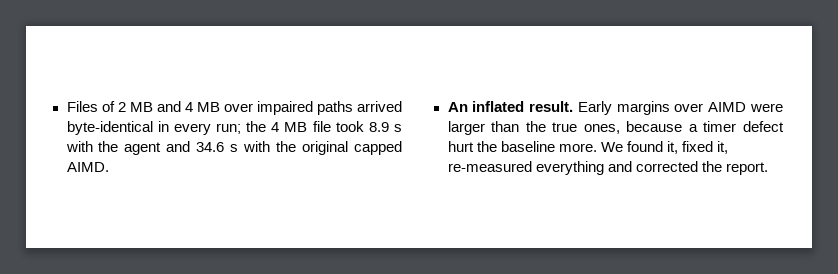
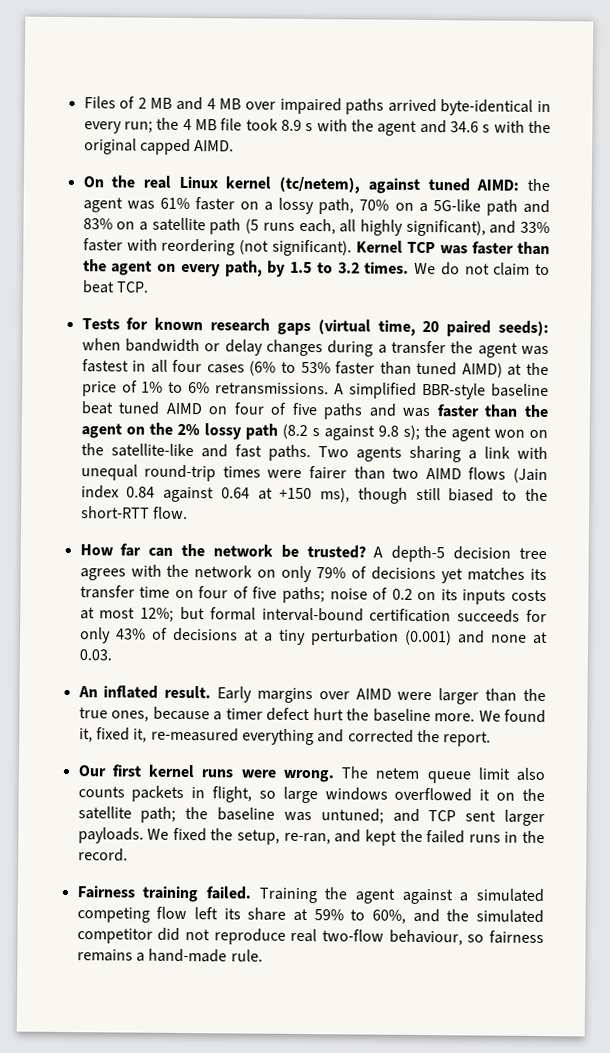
+ On the real Linux kernel (tc/netem), against tuned AIMD: the agent was 61% faster on a lossy path, 70% on a 5G-like path and 83% on a satellite path (5 runs each, all highly significant), and 33% faster with reordering (not significant). Kernel TCP was faster than the agent on every path, by 1.5 to 3.2 times. We do not claim to beat TCP.
+ Tests for known research gaps (virtual time, 20 paired seeds): when bandwidth or delay changes during a transfer the agent was fastest in all four cases (6% to 53% faster than tuned AIMD) at the price of 1% to 6% retransmissions. A simplified BBR-style baseline beat tuned AIMD on four of five paths and was faster than the agent on the 2% lossy path (8.2 s against 9.8 s); the agent won on the satellite-like and fast paths. Two agents sharing a link with unequal round-trip times were fairer than two AIMD flows (Jain index 0.84 against 0.64 at +150 ms), though still biased to the short-RTT flow.
+ How far can the network be trusted? A depth-5 decision tree agrees with the network on only 79% of decisions yet matches its transfer time on four of five paths; noise of 0.2 on its inputs costs at most 12%; but formal interval-bound certification succeeds for only 43% of decisions at a tiny perturbation (0.001) and none at 0.03.
+ Our first kernel runs were wrong. The netem queue limit also counts packets in flight, so large windows overflowed it on the satellite path; the baseline was untuned; and TCP sent larger payloads. We fixed the setup, re-ran, and kept the failed runs in the record.
+ Fairness training failed. Training the agent against a simulated competing flow left its share at 59% to 60%, and the simulated competitor did not reproduce real two-flow behaviour, so fairness remains a hand-made rule.

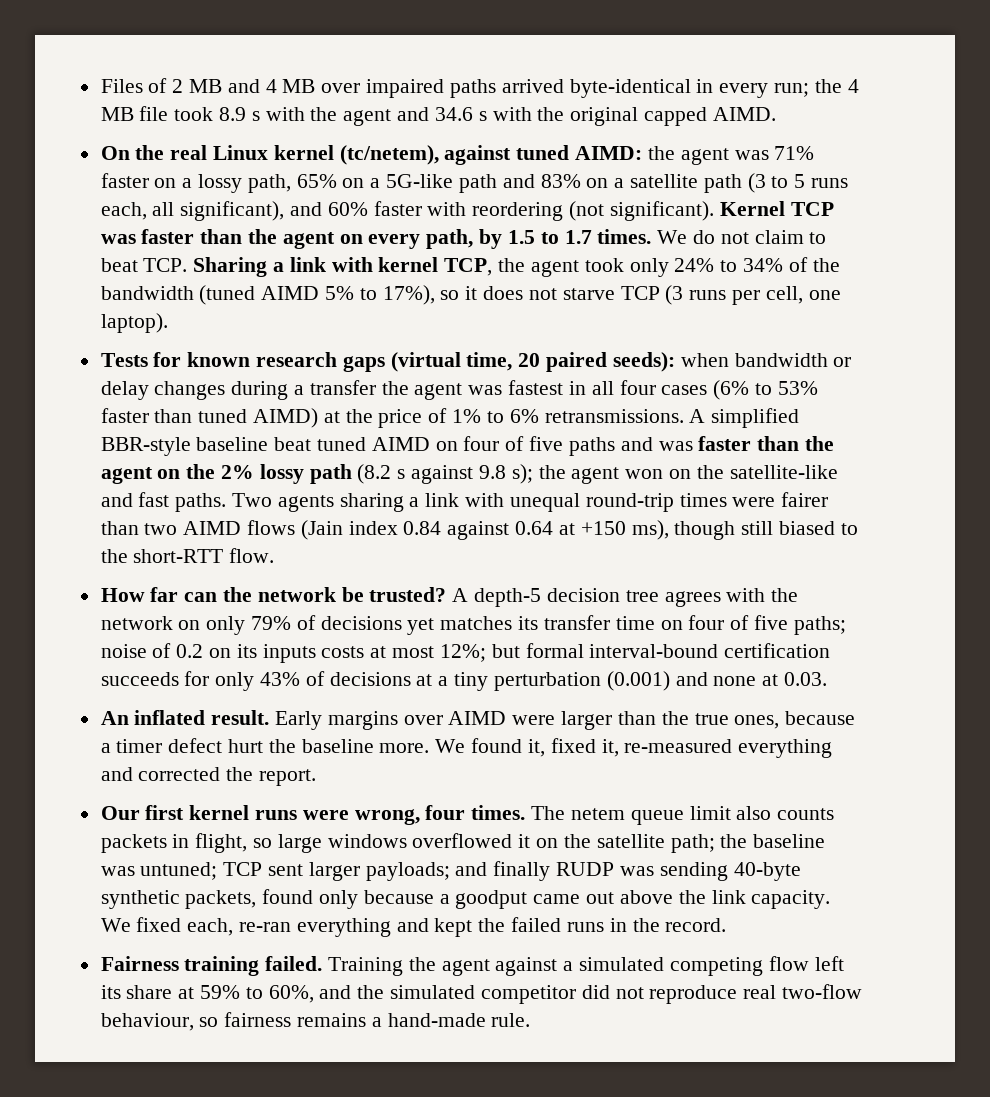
- On the real Linux kernel (tc/netem), against tuned AIMD: the agent was 61% faster on a lossy path, 70% on a 5G-like path and 83% on a satellite path (5 runs each, all highly significant), and 33% faster with reordering (not significant).
+ On the real Linux kernel (tc/netem), against tuned AIMD: the agent was 71% faster on a lossy path, 65% on a 5G-like path and 83% on a satellite path (3 to 5 runs each, all significant), and 60% faster with reordering (not significant).
- Kernel TCP was faster than the agent on every path, by 1.5 to 3.2 times.
+ Kernel TCP was faster than the agent on every path, by 1.5 to 1.7 times.
- We do not claim to beat TCP.
+ We do not claim to beat TCP. Sharing a link with kernel TCP, the agent took only 24% to 34% of the bandwidth (tuned AIMD 5% to 17%), so it does not starve TCP (3 runs per cell, one laptop).
- Our first kernel runs were wrong.
+ Our first kernel runs were wrong, four times.
- The netem queue limit also counts packets in flight, so large windows overflowed it on the satellite path; the baseline was untuned; and TCP sent larger payloads. We fixed the setup, re-ran, and kept the failed runs in the record.
+ The netem queue limit also counts packets in flight, so large windows overflowed it on the satellite path; the baseline was untuned; TCP sent larger payloads; and finally RUDP was sending 40-byte synthetic packets, found only because a goodput came out above the link capacity. We fixed each, re-ran everything and kept the failed runs in the record.

